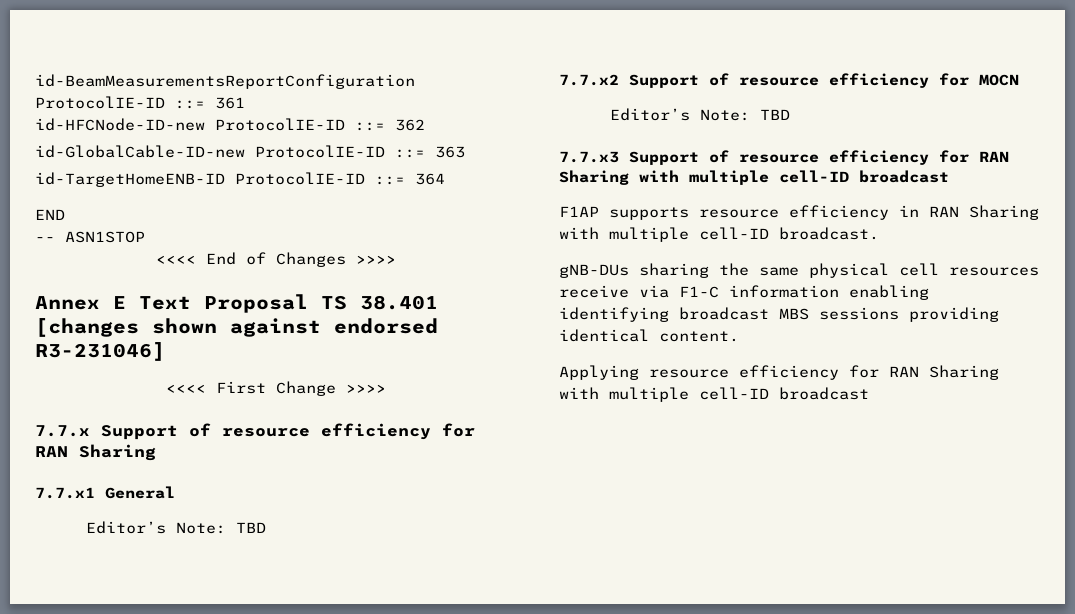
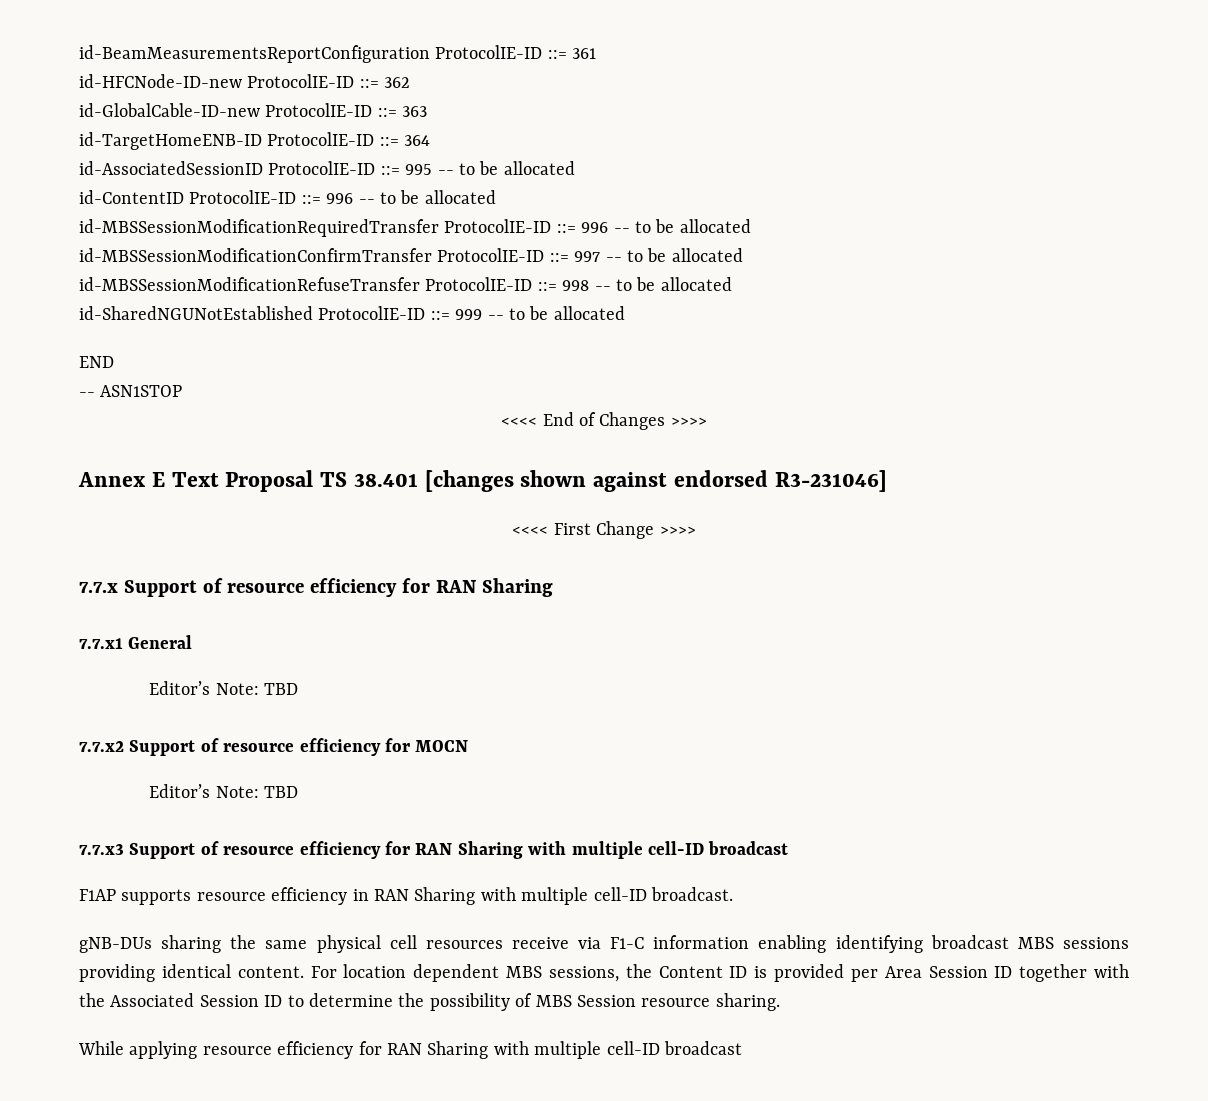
+ id-AssociatedSessionID ProtocolIE-ID ::= 995 -- to be allocated
+ id-ContentID ProtocolIE-ID ::= 996 -- to be allocated
+ id-MBSSessionModificationRequiredTransfer ProtocolIE-ID ::= 996 -- to be allocated
+ id-MBSSessionModificationConfirmTransfer ProtocolIE-ID ::= 997 -- to be allocated
+ id-MBSSessionModificationRefuseTransfer ProtocolIE-ID ::= 998 -- to be allocated
+ id-SharedNGUNotEstablished ProtocolIE-ID ::= 999 -- to be allocated
- gNB-DUs sharing the same physical cell resources receive via F1-C information enabling identifying broadcast MBS sessions providing identical content.
- Applying resource efficiency for RAN Sharing with multiple cell-ID broadcast
+ gNB-DUs sharing the same physical cell resources receive via F1-C information enabling identifying broadcast MBS sessions providing identical content. For location dependent MBS sessions, the Content ID is provided per Area Session ID together with the Associated Session ID to determine the possibility of MBS Session resource sharing.
+ While applying resource efficiency for RAN Sharing with multiple cell-ID broadcast

